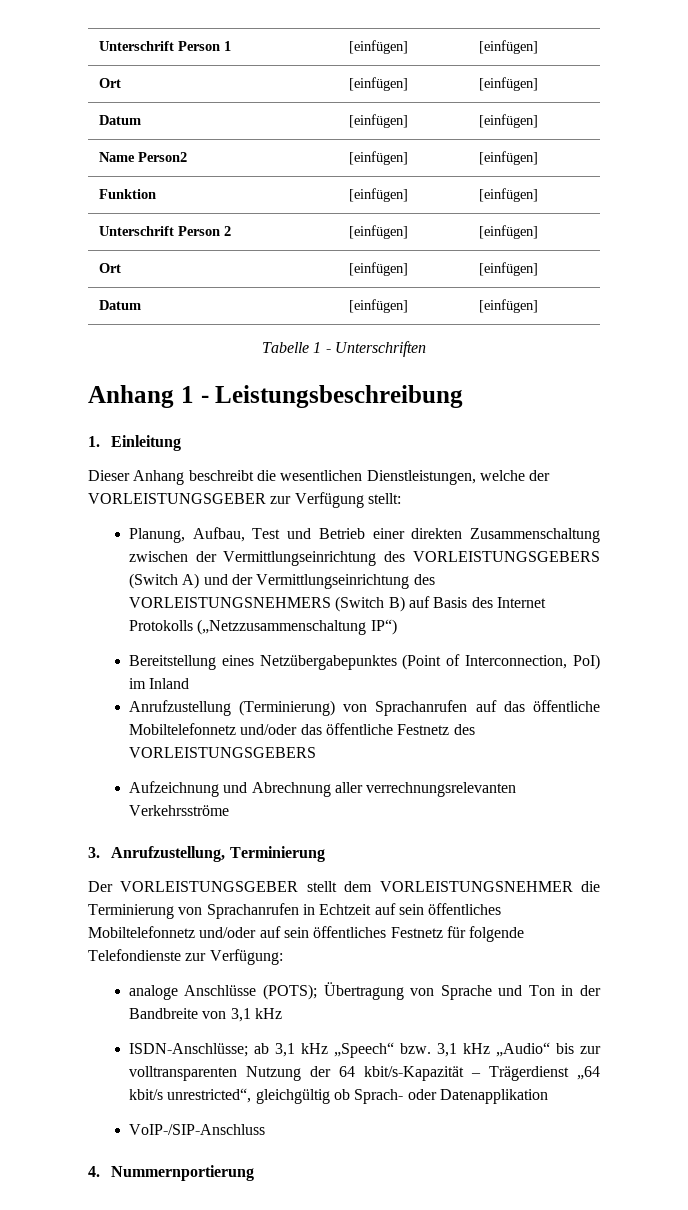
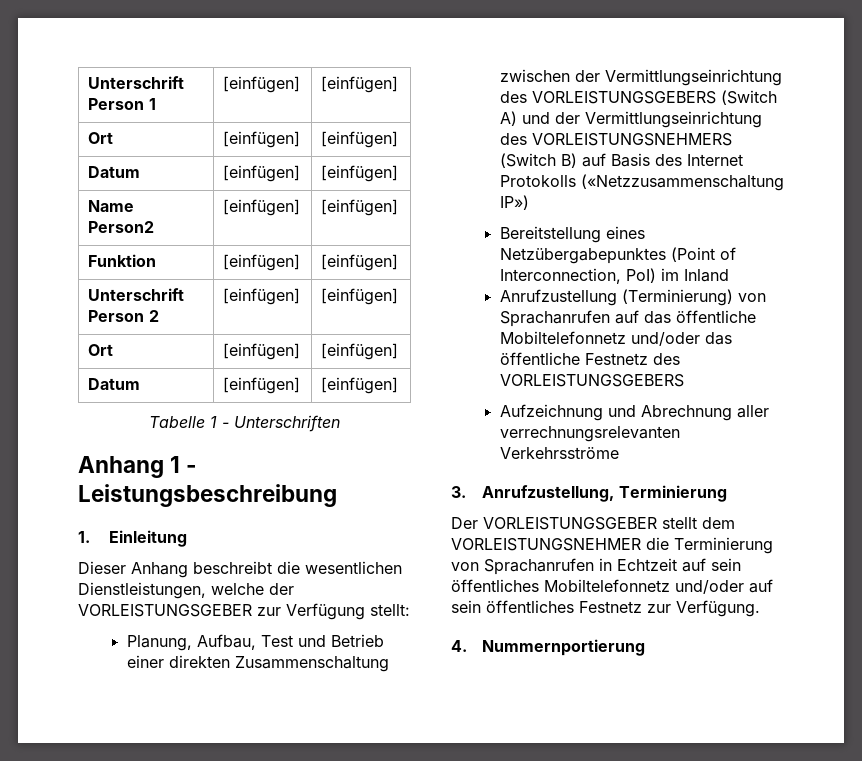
- Planung, Aufbau, Test und Betrieb einer direkten Zusammenschaltung zwischen der Vermittlungseinrichtung des VORLEISTUNGSGEBERS (Switch A) und der Vermittlungseinrichtung des VORLEISTUNGSNEHMERS (Switch B) auf Basis des Internet Protokolls („Netzzusammenschaltung IP“)
+ Planung, Aufbau, Test und Betrieb einer direkten Zusammenschaltung zwischen der Vermittlungseinrichtung des VORLEISTUNGSGEBERS (Switch A) und der Vermittlungseinrichtung des VORLEISTUNGSNEHMERS (Switch B) auf Basis des Internet Protokolls («Netzzusammenschaltung IP»)
- Der VORLEISTUNGSGEBER stellt dem VORLEISTUNGSNEHMER die Terminierung von Sprachanrufen in Echtzeit auf sein öffentliches Mobiltelefonnetz und/oder auf sein öffentliches Festnetz für folgende Telefondienste zur Verfügung:
- analoge Anschlüsse (POTS); Übertragung von Sprache und Ton in der Bandbreite von 3,1 kHz
- ISDN-Anschlüsse; ab 3,1 kHz „Speech“ bzw. 3,1 kHz „Audio“ bis zur volltransparenten Nutzung der 64 kbit/s-Kapazität – Trägerdienst „64 kbit/s unrestricted“, gleichgültig ob Sprach- oder Datenapplikation
- VoIP-/SIP-Anschluss
+ Der VORLEISTUNGSGEBER stellt dem VORLEISTUNGSNEHMER die Terminierung von Sprachanrufen in Echtzeit auf sein öffentliches Mobiltelefonnetz und/oder auf sein öffentliches Festnetz zur Verfügung.

